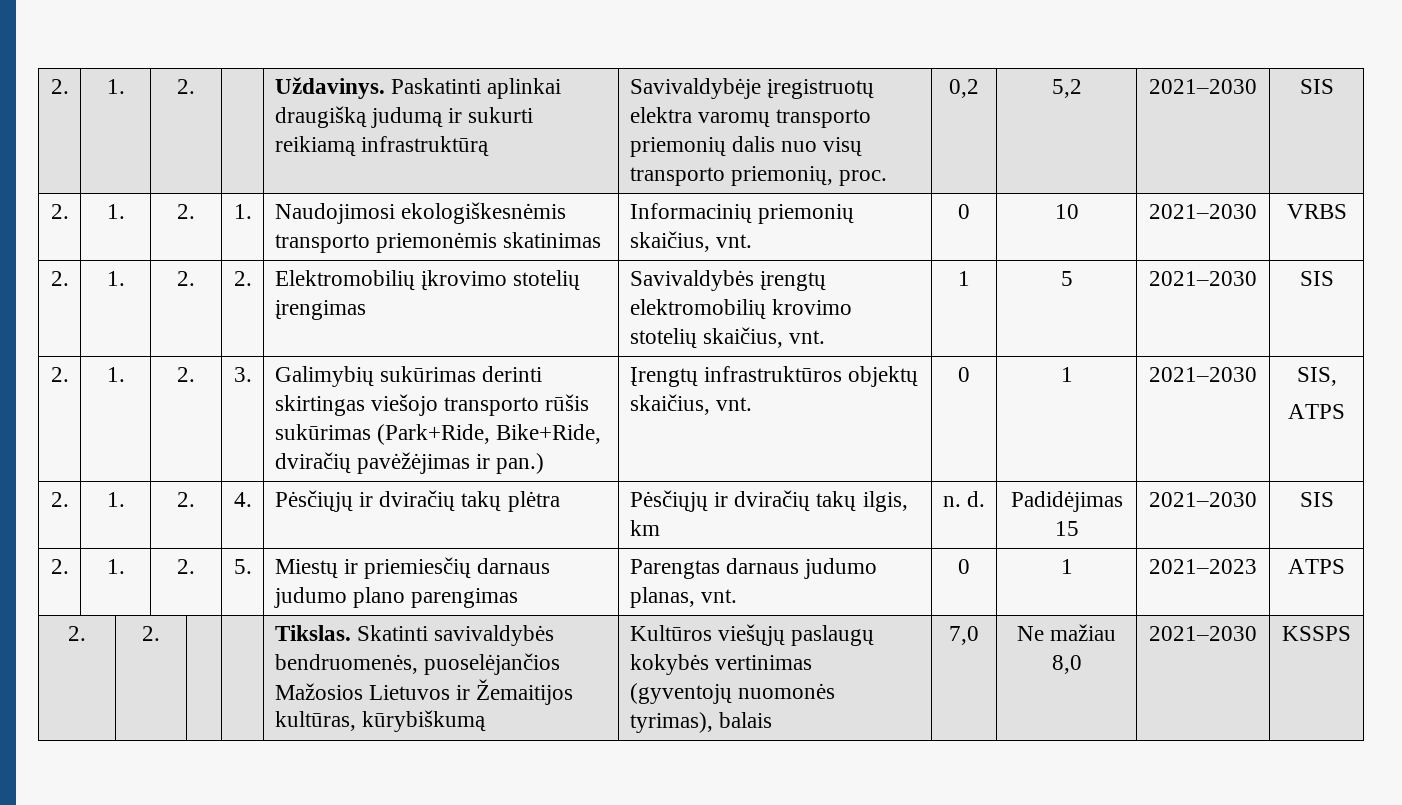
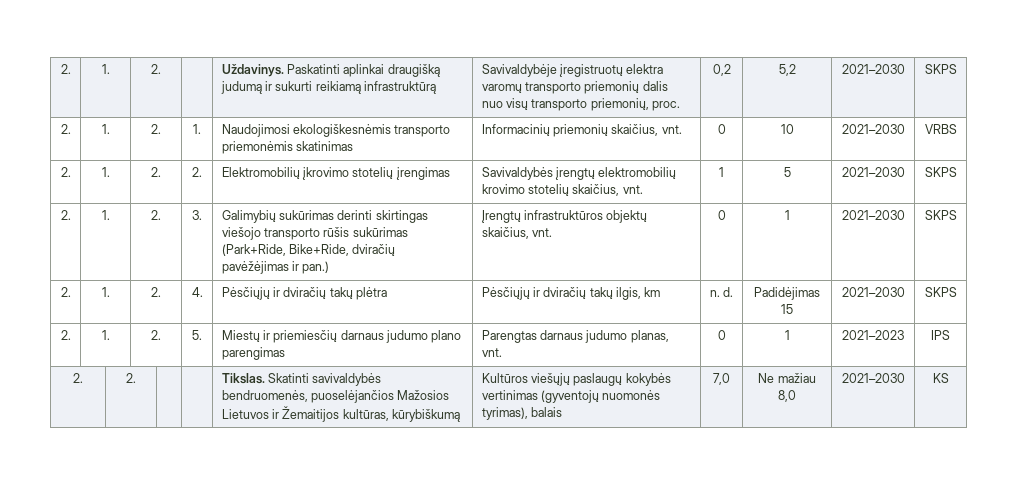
- 2. | 1. | 2. | | Uždavinys. Paskatinti aplinkai draugišką judumą ir sukurti reikiamą infrastruktūrą | Savivaldybėje įregistruotų elektra varomų transporto priemonių dalis nuo visų transporto priemonių, proc. | 0,2 | 5,2 | 2021–2030 | SIS
+ 2. | 1. | 2. | | Uždavinys. Paskatinti aplinkai draugišką judumą ir sukurti reikiamą infrastruktūrą | Savivaldybėje įregistruotų elektra varomų transporto priemonių dalis nuo visų transporto priemonių, proc. | 0,2 | 5,2 | 2021–2030 | SKPS
- 2. | 1. | 2. | 2. | Elektromobilių įkrovimo stotelių įrengimas | Savivaldybės įrengtų elektromobilių krovimo stotelių skaičius, vnt. | 1 | 5 | 2021–2030 | SIS
+ 2. | 1. | 2. | 2. | Elektromobilių įkrovimo stotelių įrengimas | Savivaldybės įrengtų elektromobilių krovimo stotelių skaičius, vnt. | 1 | 5 | 2021–2030 | SKPS
- 2. | 1. | 2. | 3. | Galimybių sukūrimas derinti skirtingas viešojo transporto rūšis sukūrimas (Park+Ride, Bike+Ride, dviračių pavėžėjimas ir pan.) | Įrengtų infrastruktūros objektų skaičius, vnt. | 0 | 1 | 2021–2030 | SIS,
- ATPS
+ 2. | 1. | 2. | 3. | Galimybių sukūrimas derinti skirtingas viešojo transporto rūšis sukūrimas (Park+Ride, Bike+Ride, dviračių pavėžėjimas ir pan.) | Įrengtų infrastruktūros objektų skaičius, vnt. | 0 | 1 | 2021–2030 | SKPS
- 2. | 1. | 2. | 4. | Pėsčiųjų ir dviračių takų plėtra | Pėsčiųjų ir dviračių takų ilgis, km | n. d. | Padidėjimas 15 | 2021–2030 | SIS
+ 2. | 1. | 2. | 4. | Pėsčiųjų ir dviračių takų plėtra | Pėsčiųjų ir dviračių takų ilgis, km | n. d. | Padidėjimas 15 | 2021–2030 | SKPS
- 2. | 1. | 2. | 5. | Miestų ir priemiesčių darnaus judumo plano parengimas | Parengtas darnaus judumo planas, vnt. | 0 | 1 | 2021–2023 | ATPS
+ 2. | 1. | 2. | 5. | Miestų ir priemiesčių darnaus judumo plano parengimas | Parengtas darnaus judumo planas, vnt. | 0 | 1 | 2021–2023 | IPS
- 2. | 2. | | | Tikslas. Skatinti savivaldybės bendruomenės, puoselėjančios Mažosios Lietuvos ir Žemaitijos kultūras, kūrybiškumą | Kultūros viešųjų paslaugų kokybės vertinimas (gyventojų nuomonės tyrimas), balais | 7,0 | Ne mažiau 8,0 | 2021–2030 | KSSPS
+ 2. | 2. | | | Tikslas. Skatinti savivaldybės bendruomenės, puoselėjančios Mažosios Lietuvos ir Žemaitijos kultūras, kūrybiškumą | Kultūros viešųjų paslaugų kokybės vertinimas (gyventojų nuomonės tyrimas), balais | 7,0 | Ne mažiau 8,0 | 2021–2030 | KS

